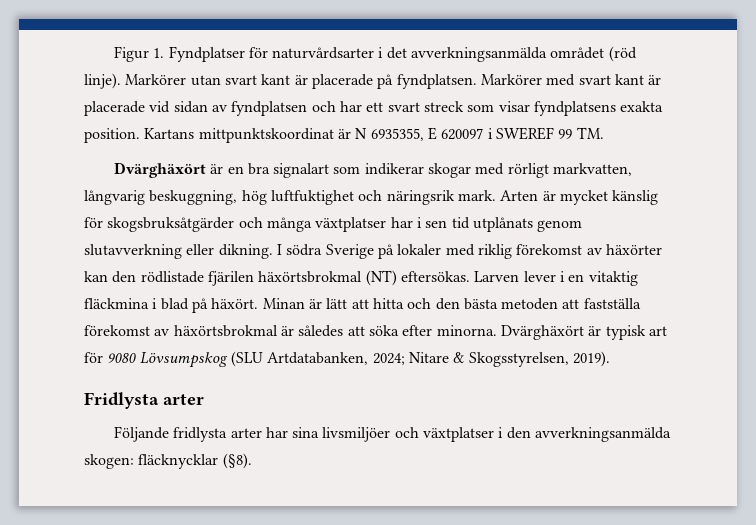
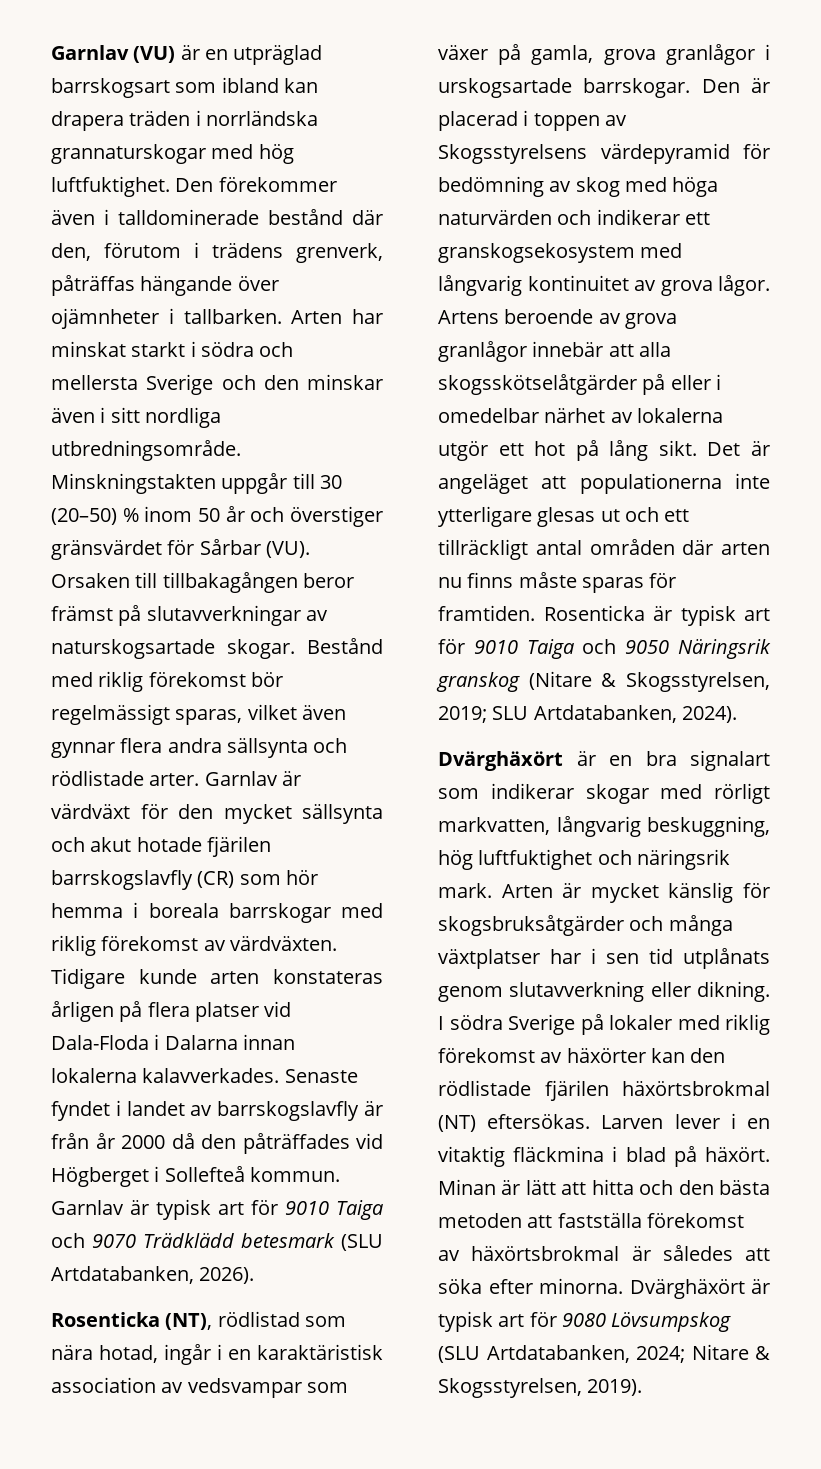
- Figur 1. Fyndplatser för naturvårdsarter i det avverkningsanmälda området (röd linje). Markörer utan svart kant är placerade på fyndplatsen. Markörer med svart kant är placerade vid sidan av fyndplatsen och har ett svart streck som visar fyndplatsens exakta position. Kartans mittpunktskoordinat är N 6935355, E 620097 i SWEREF 99 TM.
+ Garnlav (VU) är en utpräglad barrskogsart som ibland kan drapera träden i norrländska grannaturskogar med hög luftfuktighet. Den förekommer även i talldominerade bestånd där den, förutom i trädens grenverk, påträffas hängande över ojämnheter i tallbarken. Arten har minskat starkt i södra och mellersta Sverige och den minskar även i sitt nordliga utbredningsområde. Minskningstakten uppgår till 30 (20–50) % inom 50 år och överstiger gränsvärdet för Sårbar (VU). Orsaken till tillbakagången beror främst på slutavverkningar av naturskogsartade skogar. Bestånd med riklig förekomst bör regelmässigt sparas, vilket även gynnar flera andra sällsynta och rödlistade arter. Garnlav är värdväxt för den mycket sällsynta och akut hotade fjärilen barrskogslavfly (CR) som hör hemma i boreala barrskogar med riklig förekomst av värdväxten. Tidigare kunde arten konstateras årligen på flera platser vid Dala-Floda i Dalarna innan lokalerna kalavverkades. Senaste fyndet i landet av barrskogslavfly är från år 2000 då den påträffades vid Högberget i Sollefteå kommun. Garnlav är typisk art för 9010 Taiga och 9070 Trädklädd betesmark (SLU Artdatabanken, 2026).
+ Rosenticka (NT), rödlistad som nära hotad, ingår i en karaktäristisk association av vedsvampar som växer på gamla, grova granlågor i urskogsartade barrskogar. Den är placerad i toppen av Skogsstyrelsens värdepyramid för bedömning av skog med höga naturvärden och indikerar ett granskogsekosystem med långvarig kontinuitet av grova lågor. Artens beroende av grova granlågor innebär att alla skogsskötselåtgärder på eller i omedelbar närhet av lokalerna utgör ett hot på lång sikt. Det är angeläget att populationerna inte ytterligare glesas ut och ett tillräckligt antal områden där arten nu finns måste sparas för framtiden. Rosenticka är typisk art för 9010 Taiga och 9050 Näringsrik granskog (Nitare & Skogsstyrelsen, 2019; SLU Artdatabanken, 2024).
- Fridlysta arter
- Följande fridlysta arter har sina livsmiljöer och växtplatser i den avverkningsanmälda skogen: fläcknycklar (§8).

